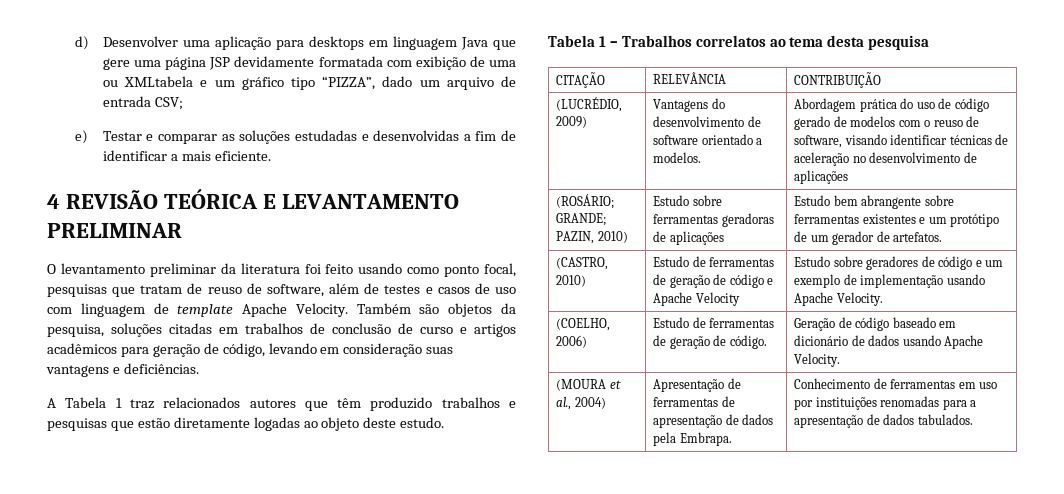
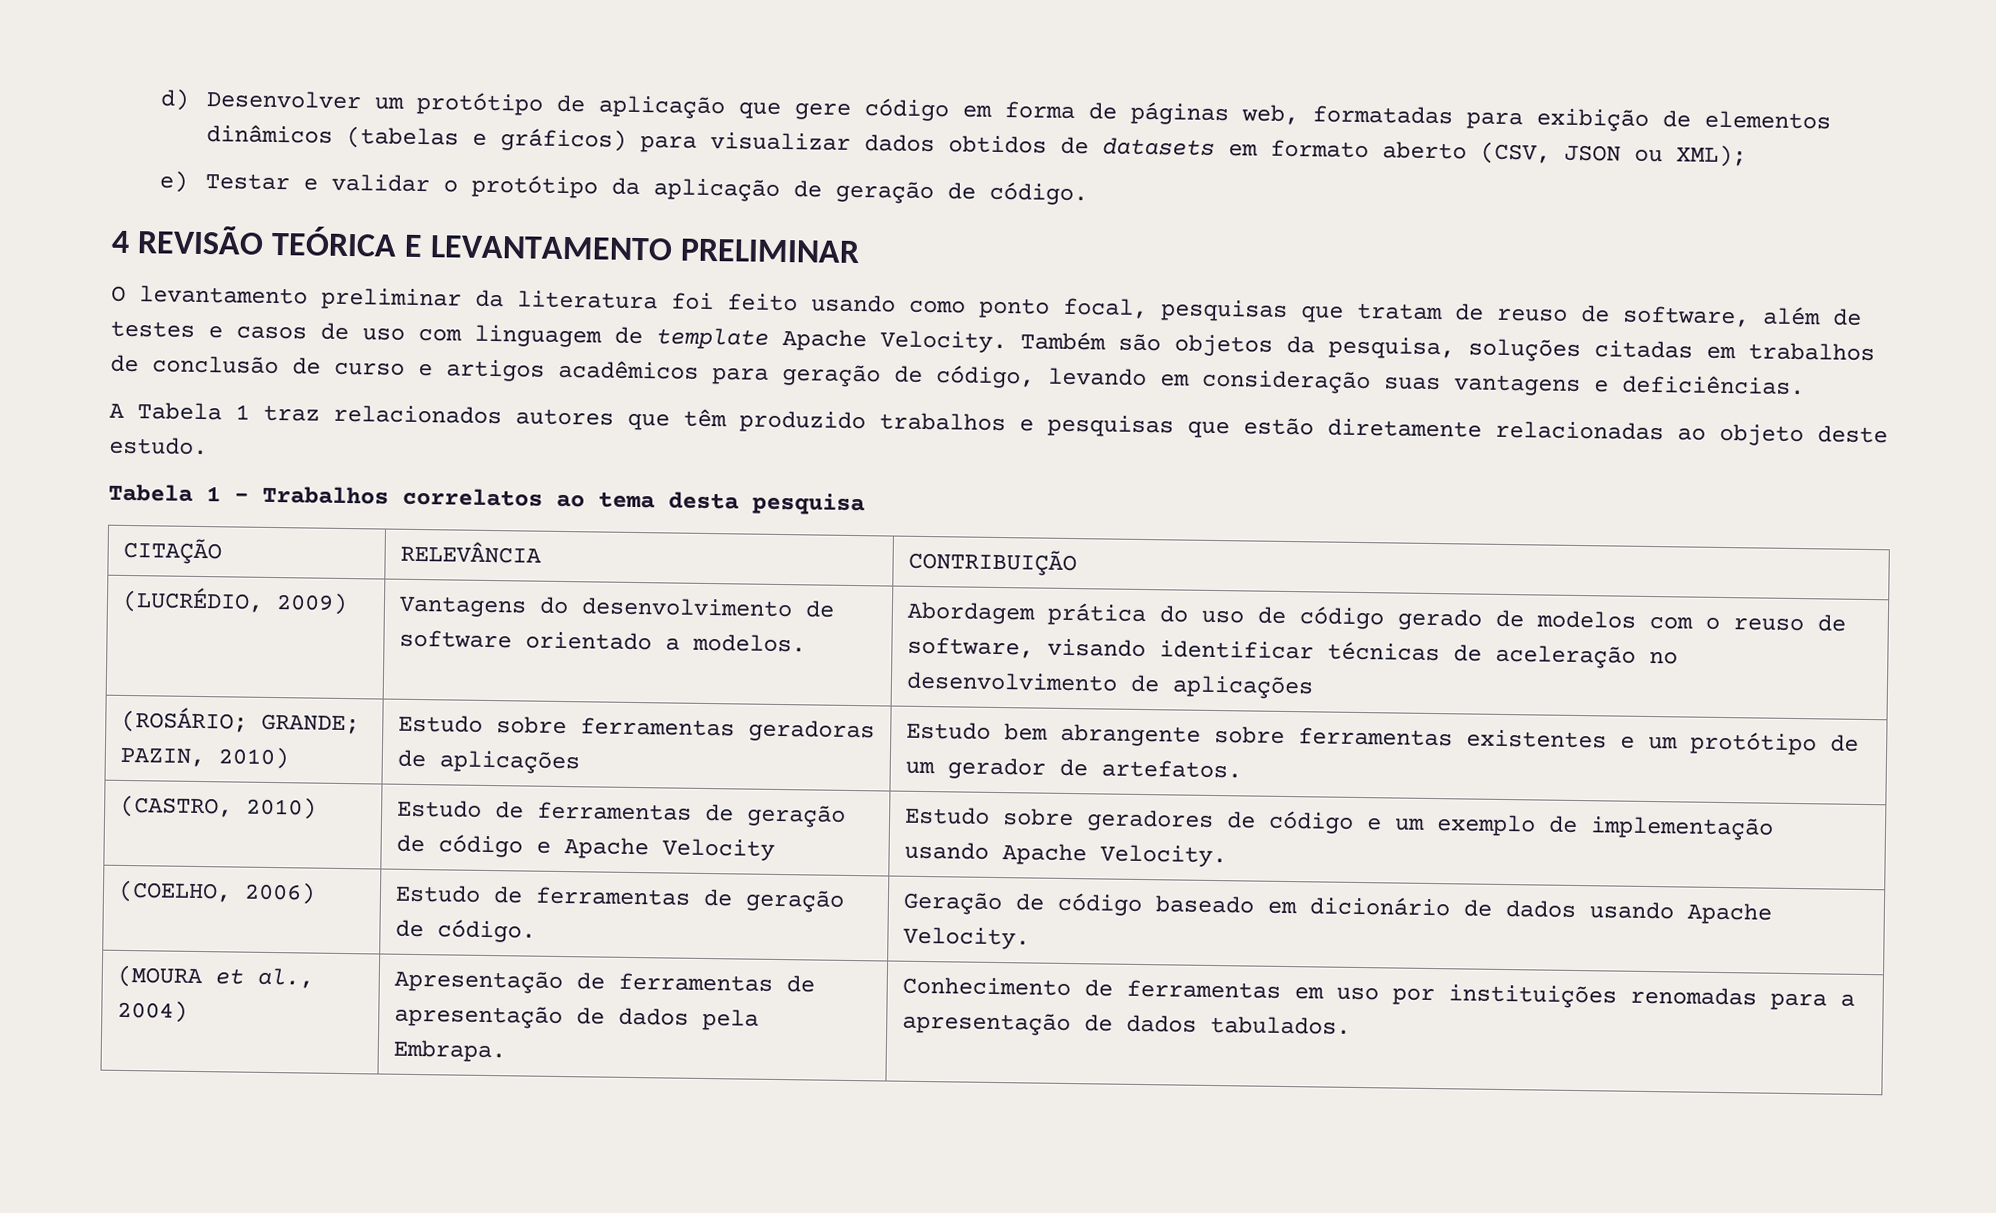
- d) Desenvolver uma aplicação para desktops em linguagem Java que gere uma página JSP devidamente formatada com exibição de uma ou XMLtabela e um gráfico tipo “PIZZA”, dado um arquivo de entrada CSV;
- e) Testar e comparar as soluções estudadas e desenvolvidas a fim de identificar a mais eficiente.
+ d) Desenvolver um protótipo de aplicação que gere código em forma de páginas web, formatadas para exibição de elementos dinâmicos (tabelas e gráficos) para visualizar dados obtidos de datasets em formato aberto (CSV, JSON ou XML);
+ e) Testar e validar o protótipo da aplicação de geração de código.
- A Tabela 1 traz relacionados autores que têm produzido trabalhos e pesquisas que estão diretamente logadas ao objeto deste estudo.
+ A Tabela 1 traz relacionados autores que têm produzido trabalhos e pesquisas que estão diretamente relacionadas ao objeto deste estudo.

